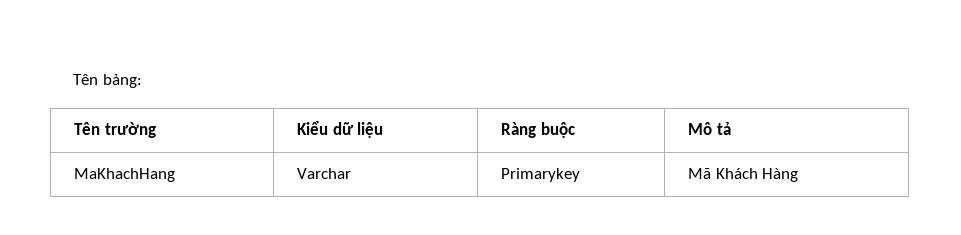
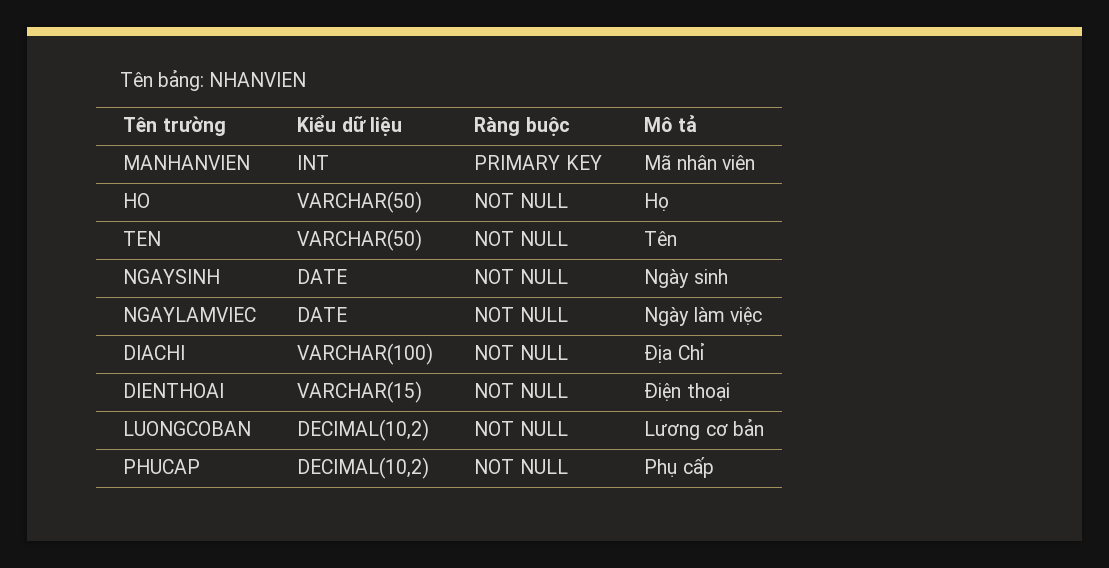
- Tên bảng:
+ Tên bảng: NHANVIEN
- MaKhachHang | Varchar | Primarykey | Mã Khách Hàng
+ MANHANVIEN | INT | PRIMARY KEY | Mã nhân viên
+ HO | VARCHAR(50) | NOT NULL | Họ
+ TEN | VARCHAR(50) | NOT NULL | Tên
+ NGAYSINH | DATE | NOT NULL | Ngày sinh
+ NGAYLAMVIEC | DATE | NOT NULL | Ngày làm việc
+ DIACHI | VARCHAR(100) | NOT NULL | Địa Chỉ
+ DIENTHOAI | VARCHAR(15) | NOT NULL | Điện thoại
+ LUONGCOBAN | DECIMAL(10,2) | NOT NULL | Lương cơ bản
+ PHUCAP | DECIMAL(10,2) | NOT NULL | Phụ cấp

